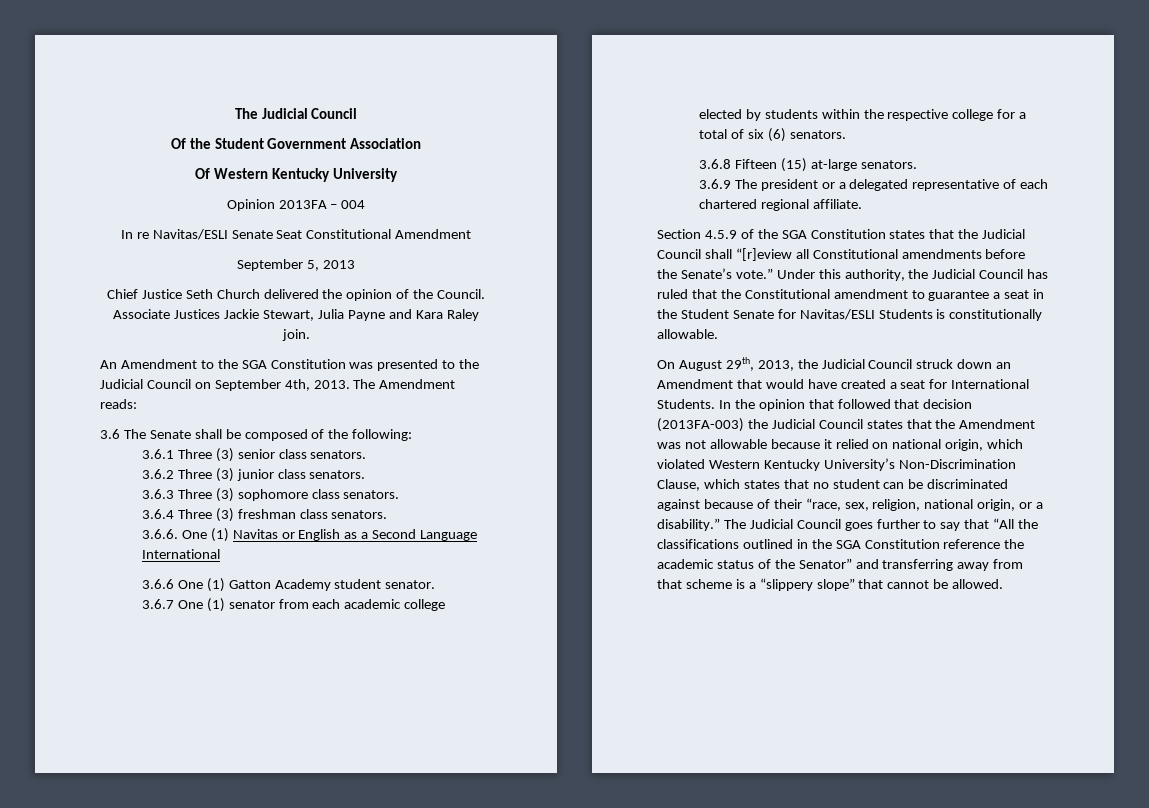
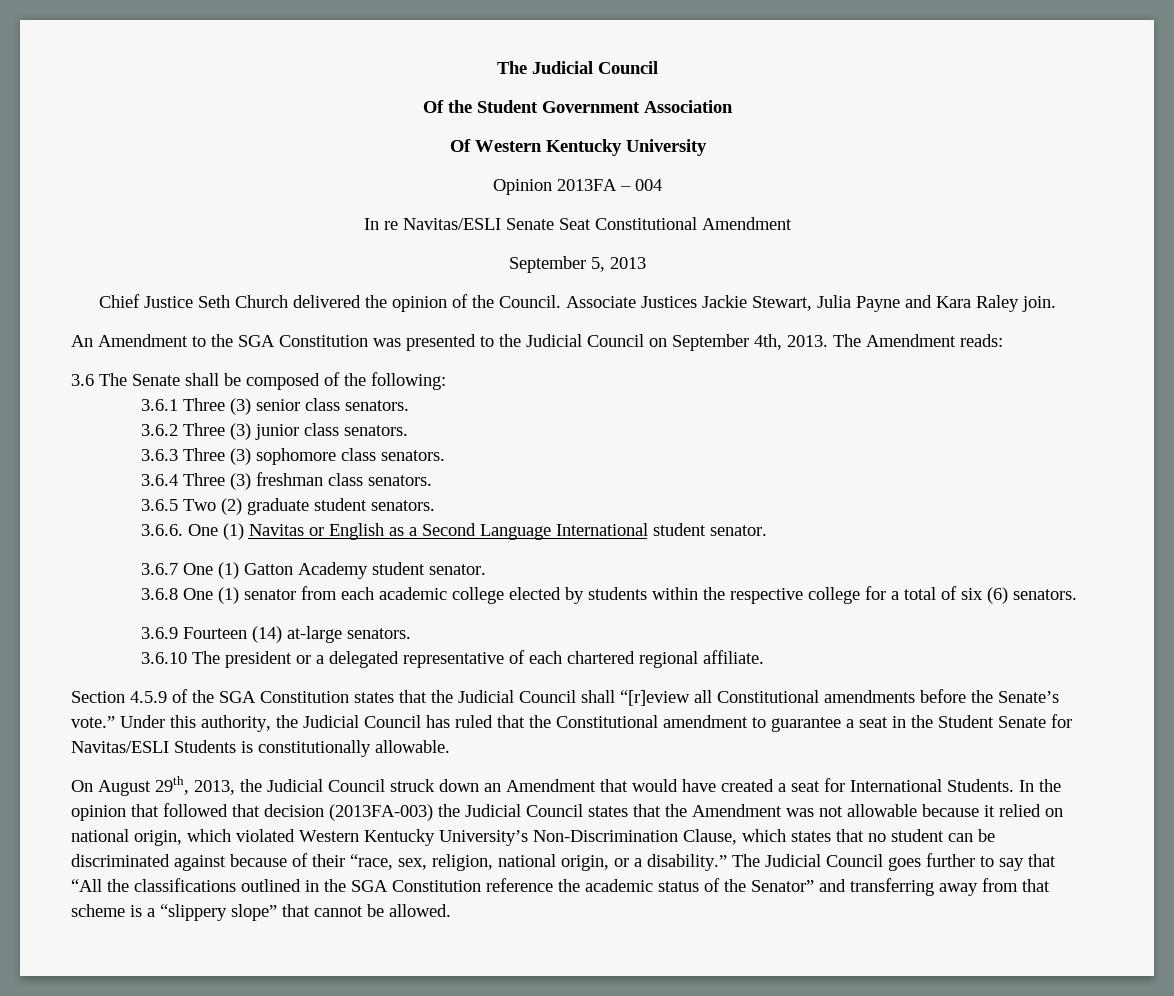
+ 3.6.5 Two (2) graduate student senators.
- 3.6.6. One (1) Navitas or English as a Second Language International
- 3.6.6 One (1) Gatton Academy student senator.
+ 3.6.6. One (1) Navitas or English as a Second Language International student senator.
+ 3.6.7 One (1) Gatton Academy student senator.
- 3.6.7 One (1) senator from each academic college elected by students within the respective college for a total of six (6) senators.
+ 3.6.8 One (1) senator from each academic college elected by students within the respective college for a total of six (6) senators.
- 3.6.8 Fifteen (15) at-large senators.
+ 3.6.9 Fourteen (14) at-large senators.
- 3.6.9 The president or a delegated representative of each chartered regional affiliate.
+ 3.6.10 The president or a delegated representative of each chartered regional affiliate.

